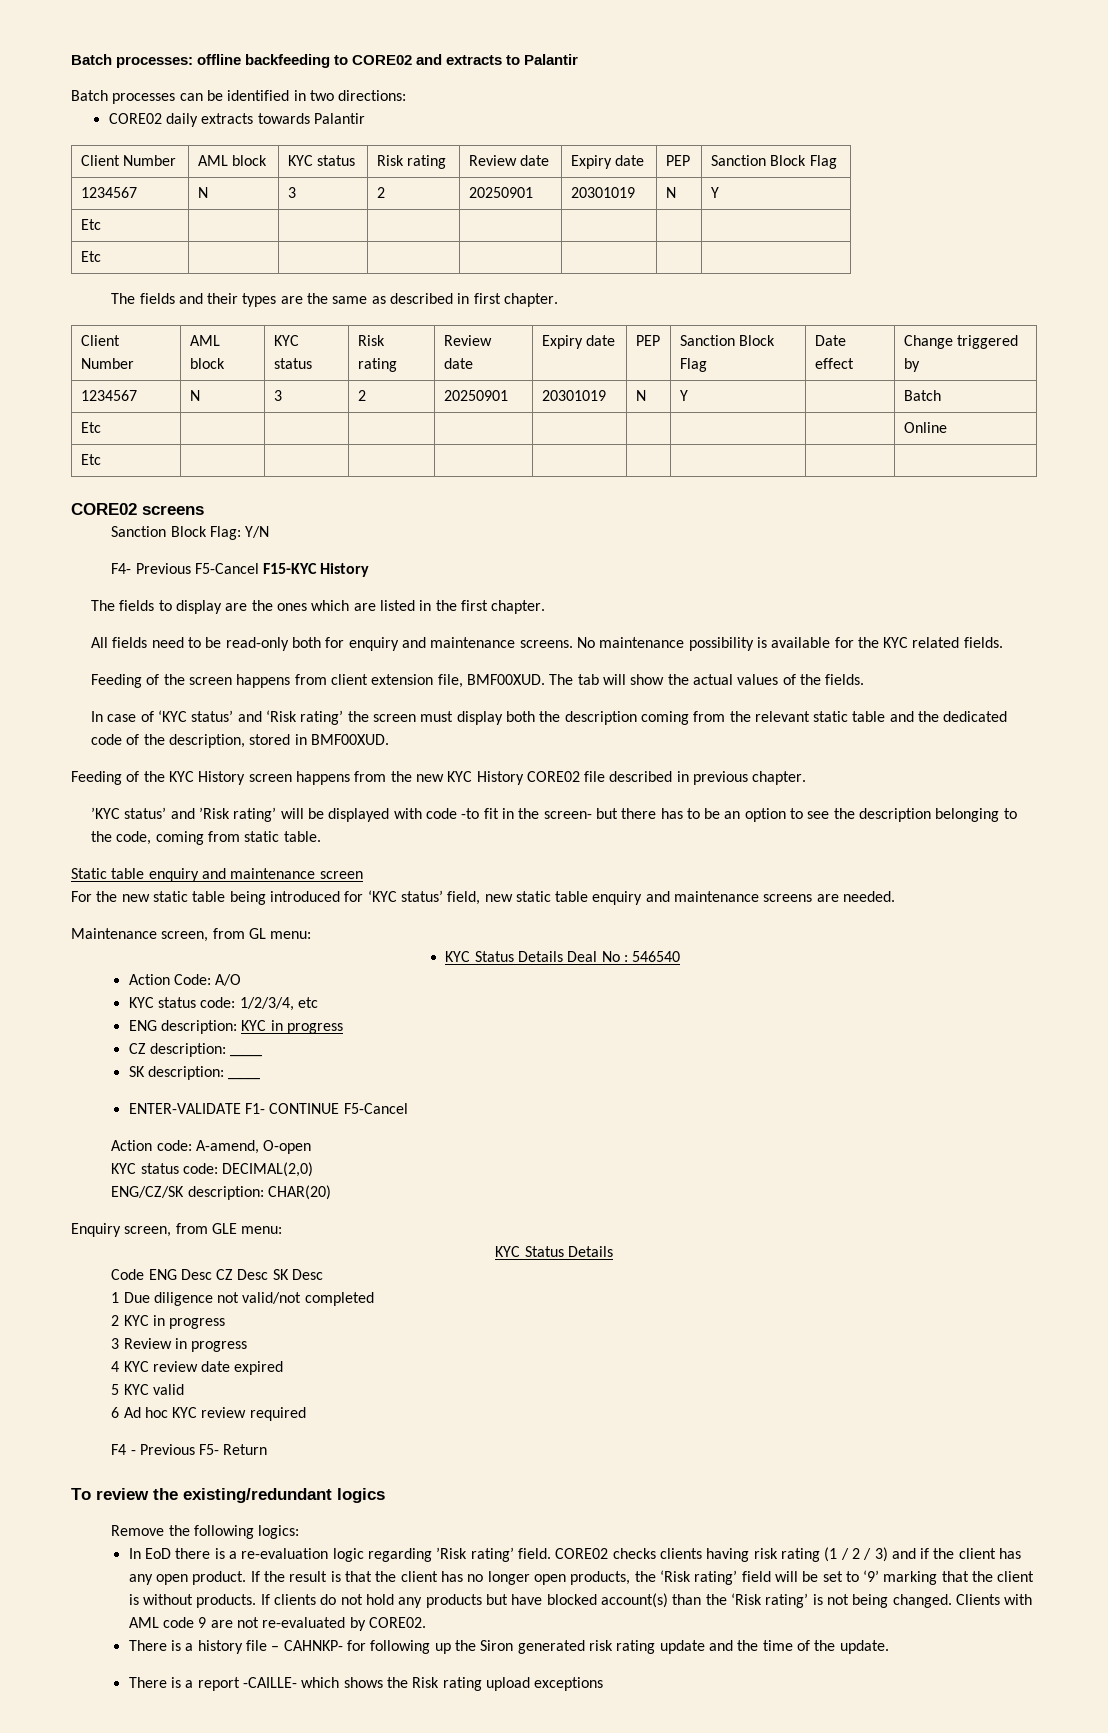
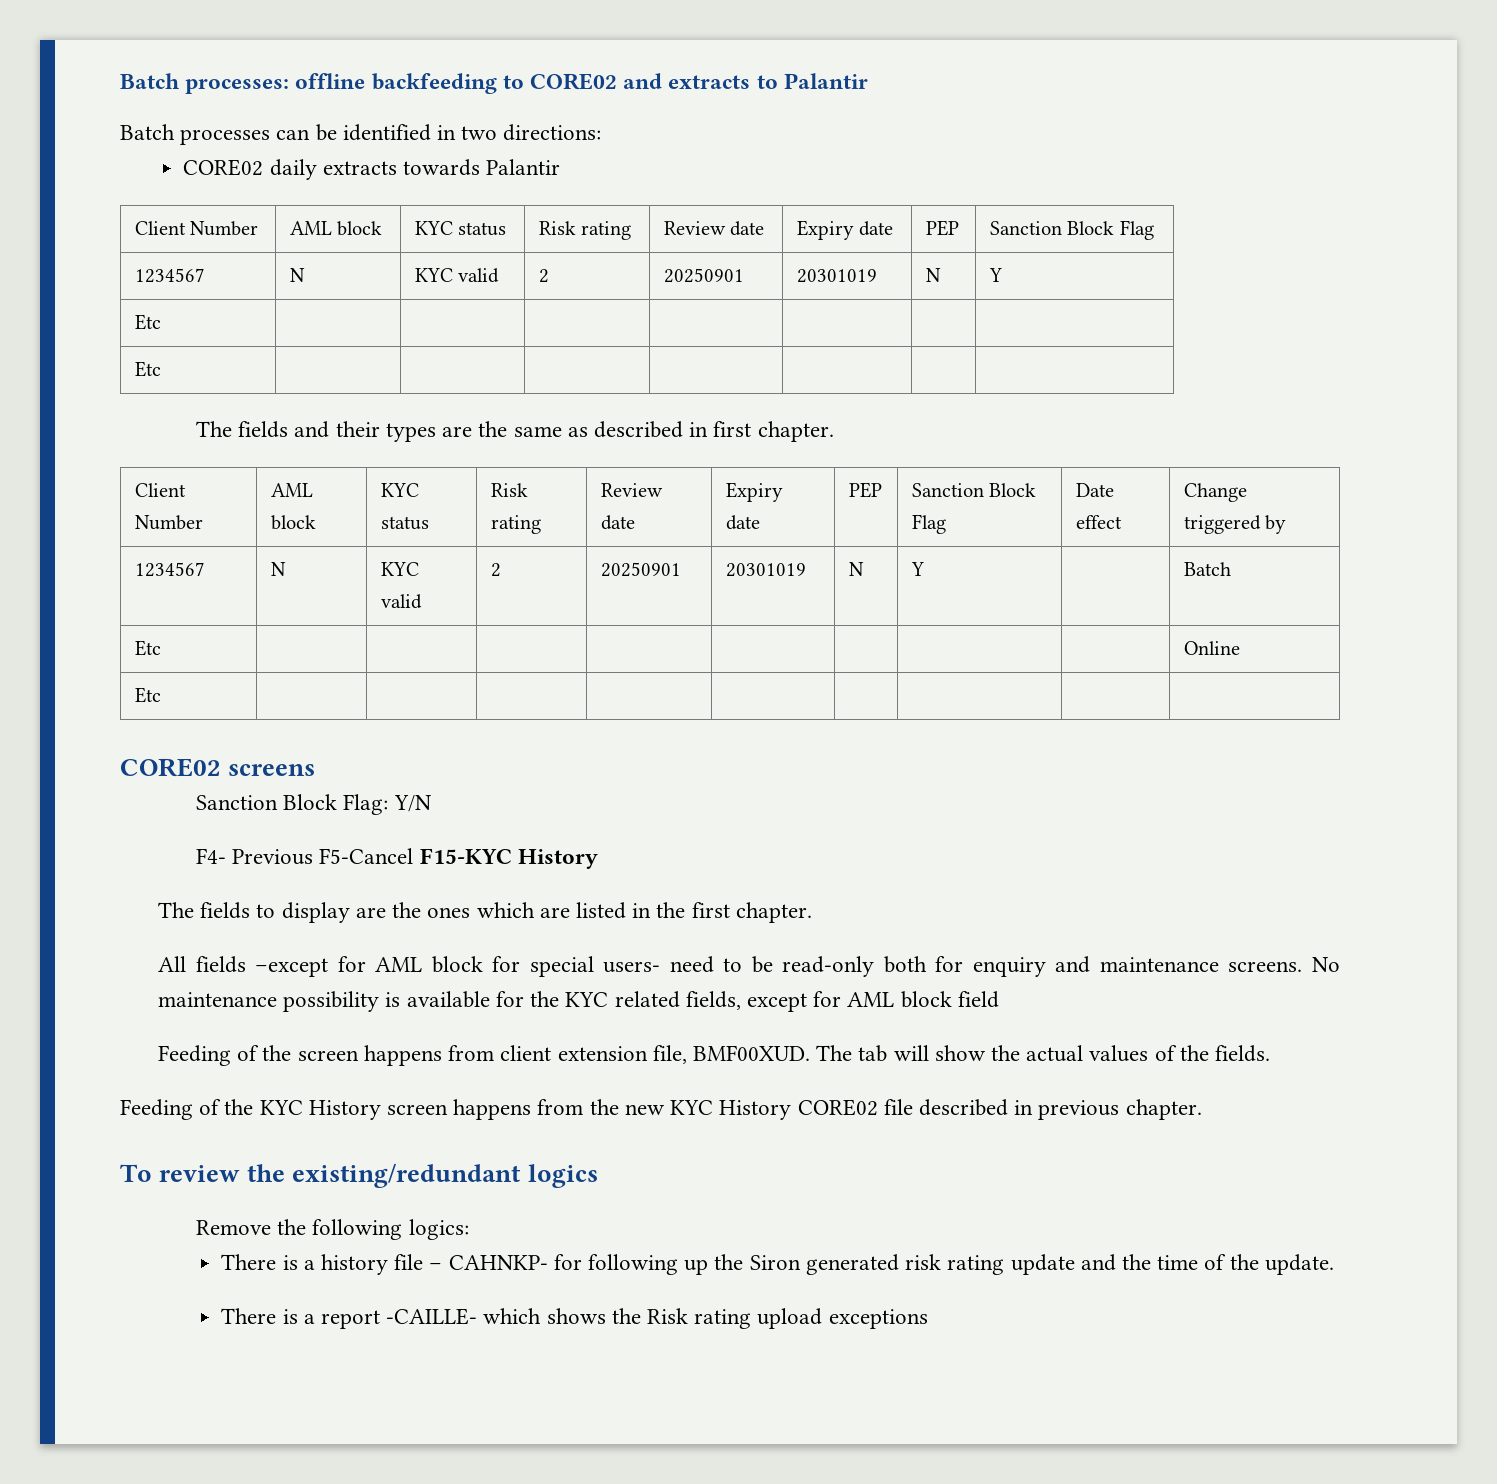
  CORE02 daily extracts towards Palantir
  Client Number | AML block | KYC status | Risk rating | Review date | Expiry date | PEP | Sanction Block Flag
- 1234567 | N | 3 | 2 | 20250901 | 20301019 | N | Y
+ 1234567 | N | KYC valid | 2 | 20250901 | 20301019 | N | Y
- 1234567 | N | 3 | 2 | 20250901 | 20301019 | N | Y | | Batch
+ 1234567 | N | KYC valid | 2 | 20250901 | 20301019 | N | Y | | Batch
- All fields need to be read-only both for enquiry and maintenance screens.
+ All fields –except for AML block for special users- need to be read-only both for enquiry and maintenance screens.
- No maintenance possibility is available for the KYC related fields.
+ No maintenance possibility is available for the KYC related fields, except for AML block field
- In case of ‘KYC status’ and ‘Risk rating’ the screen must display both the description coming from the relevant static table and the dedicated code of the description, stored in BMF00XUD.
- ’KYC status’ and ’Risk rating’ will be displayed with code -to fit in the screen- but there has to be an option to see the description belonging to the code, coming from static table.
- Static table enquiry and maintenance screen
- For the new static table being introduced for ‘KYC status’ field, new static table enquiry and maintenance screens are needed.
- Maintenance screen, from GL menu:
- KYC Status Details Deal No : 546540
- Action Code: A/O
- KYC status code: 1/2/3/4, etc
- ENG description: KYC in progress
- CZ description: ____
- SK description: ____
- ENTER-VALIDATE F1- CONTINUE F5-Cancel
- Action code: A-amend, O-open
- KYC status code: DECIMAL(2,0)
- ENG/CZ/SK description: CHAR(20)
- Enquiry screen, from GLE menu:
- KYC Status Details
- Code ENG Desc CZ Desc SK Desc
- 1 Due diligence not valid/not completed
- 2 KYC in progress
- 3 Review in progress
- 4 KYC review date expired
- 5 KYC valid
- 6 Ad hoc KYC review required
- F4 - Previous F5- Return
- In EoD there is a re-evaluation logic regarding ’Risk rating’ field. CORE02 checks clients having risk rating (1 / 2 / 3) and if the client has any open product. If the result is that the client has no longer open products, the ‘Risk rating’ field will be set to ‘9’ marking that the client is without products. If clients do not hold any products but have blocked account(s) than the ‘Risk rating’ is not being changed. Clients with AML code 9 are not re-evaluated by CORE02.

